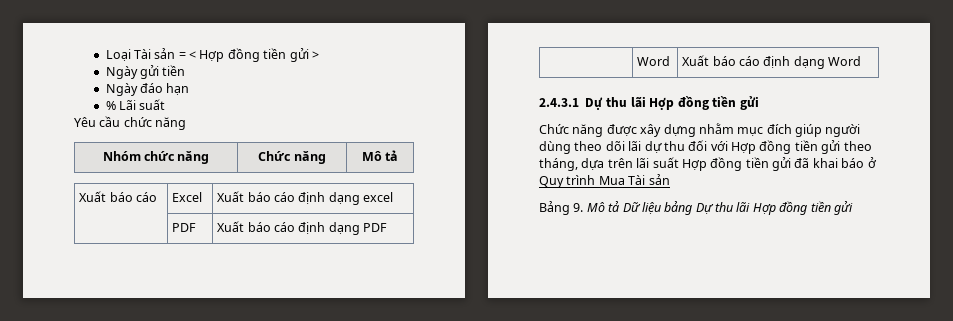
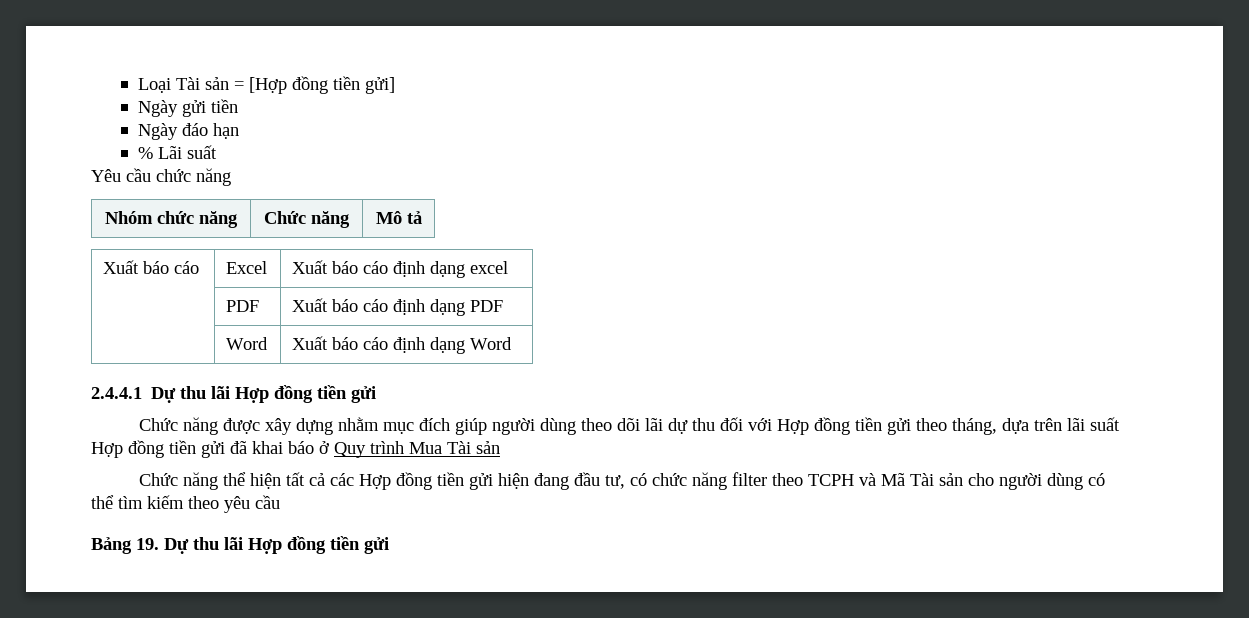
- Loại Tài sản = < Hợp đồng tiền gửi >
+ Loại Tài sản = [Hợp đồng tiền gửi]
- 2.4.3.1 Dự thu lãi Hợp đồng tiền gửi
+ 2.4.4.1 Dự thu lãi Hợp đồng tiền gửi
- Bảng 9. Mô tả Dữ liệu bảng Dự thu lãi Hợp đồng tiền gửi
+ Chức năng thể hiện tất cả các Hợp đồng tiền gửi hiện đang đầu tư, có chức năng filter theo TCPH và Mã Tài sản cho người dùng có thể tìm kiếm theo yêu cầu
+ Bảng 19. Dự thu lãi Hợp đồng tiền gửi

